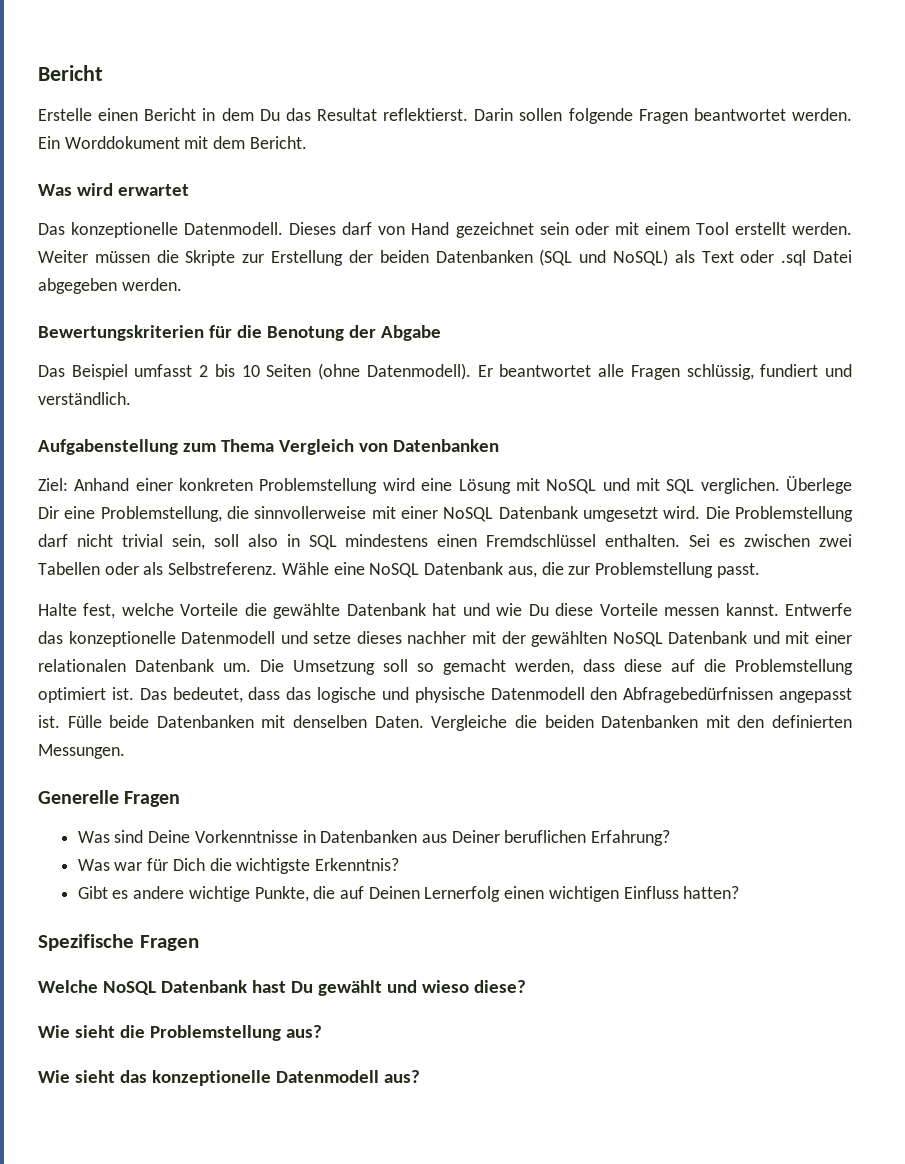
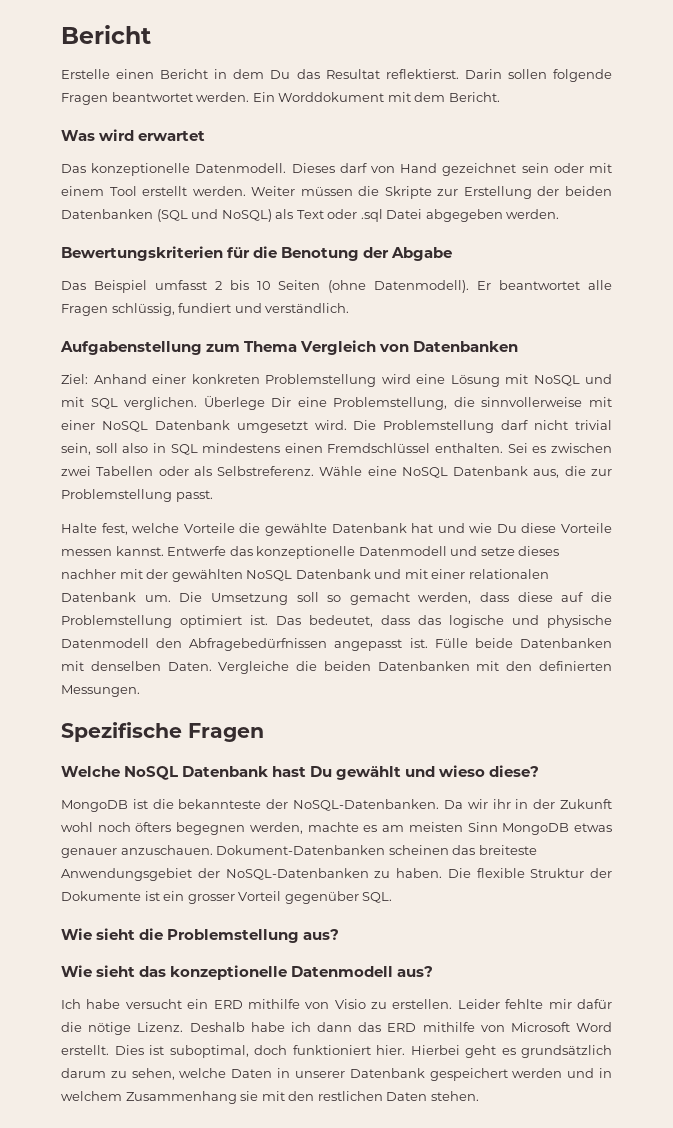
- Generelle Fragen
- Was sind Deine Vorkenntnisse in Datenbanken aus Deiner beruflichen Erfahrung?
- Was war für Dich die wichtigste Erkenntnis?
- Gibt es andere wichtige Punkte, die auf Deinen Lernerfolg einen wichtigen Einfluss hatten?
+ MongoDB ist die bekannteste der NoSQL-Datenbanken. Da wir ihr in der Zukunft wohl noch öfters begegnen werden, machte es am meisten Sinn MongoDB etwas genauer anzuschauen. Dokument-Datenbanken scheinen das breiteste Anwendungsgebiet der NoSQL-Datenbanken zu haben. Die flexible Struktur der Dokumente ist ein grosser Vorteil gegenüber SQL.
+ Ich habe versucht ein ERD mithilfe von Visio zu erstellen. Leider fehlte mir dafür die nötige Lizenz. Deshalb habe ich dann das ERD mithilfe von Microsoft Word erstellt. Dies ist suboptimal, doch funktioniert hier. Hierbei geht es grundsätzlich darum zu sehen, welche Daten in unserer Datenbank gespeichert werden und in welchem Zusammenhang sie mit den restlichen Daten stehen.

